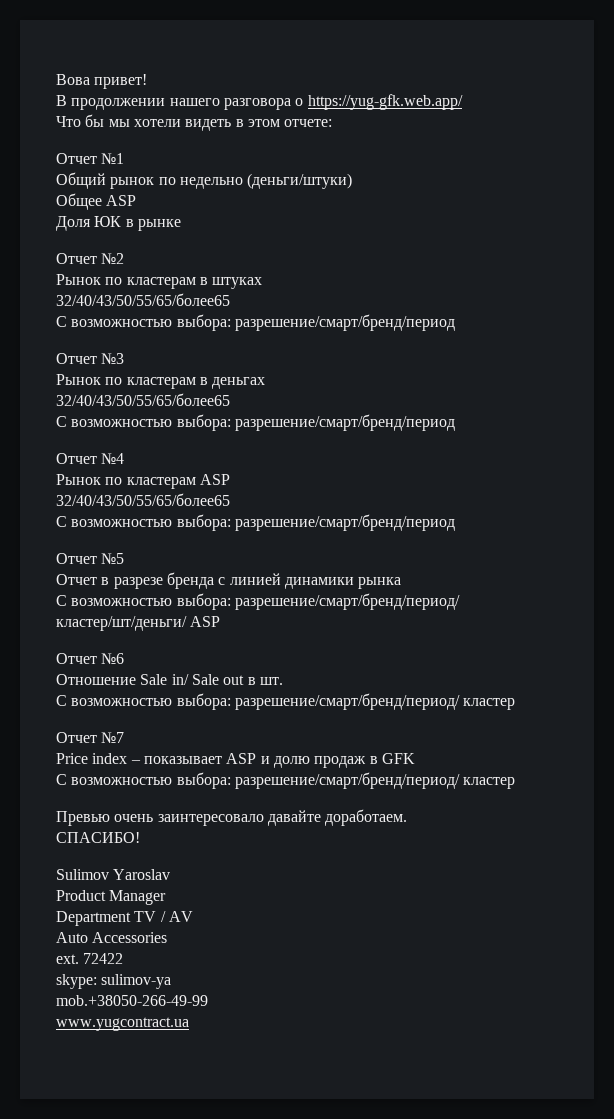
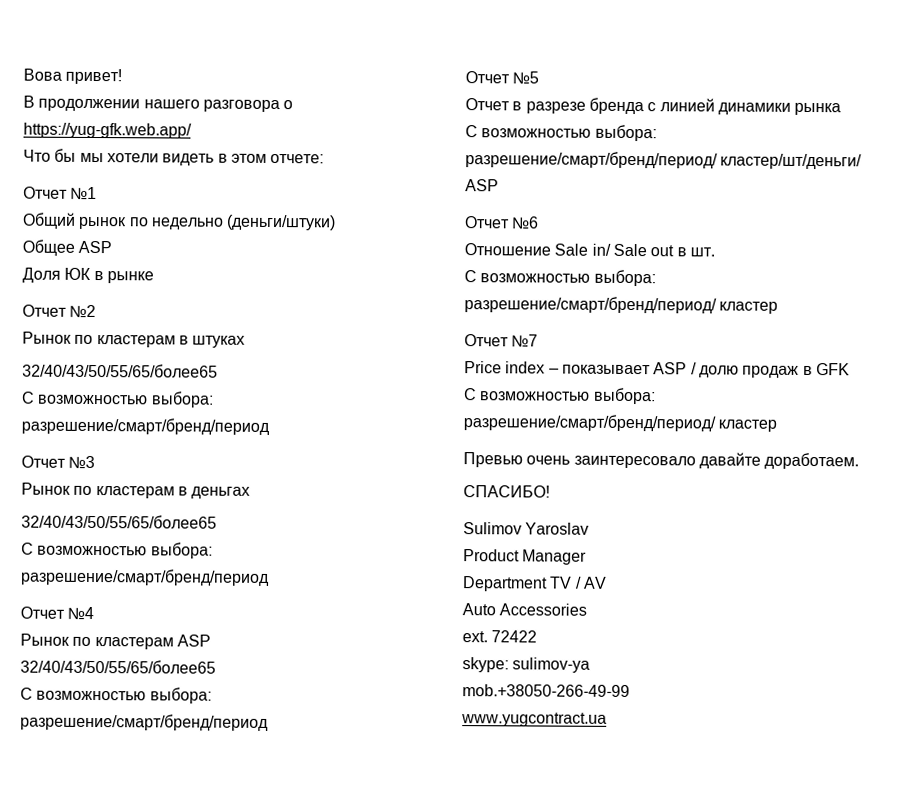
- Price index – показывает ASP и долю продаж в GFK
+ Price index – показывает ASP / долю продаж в GFK

